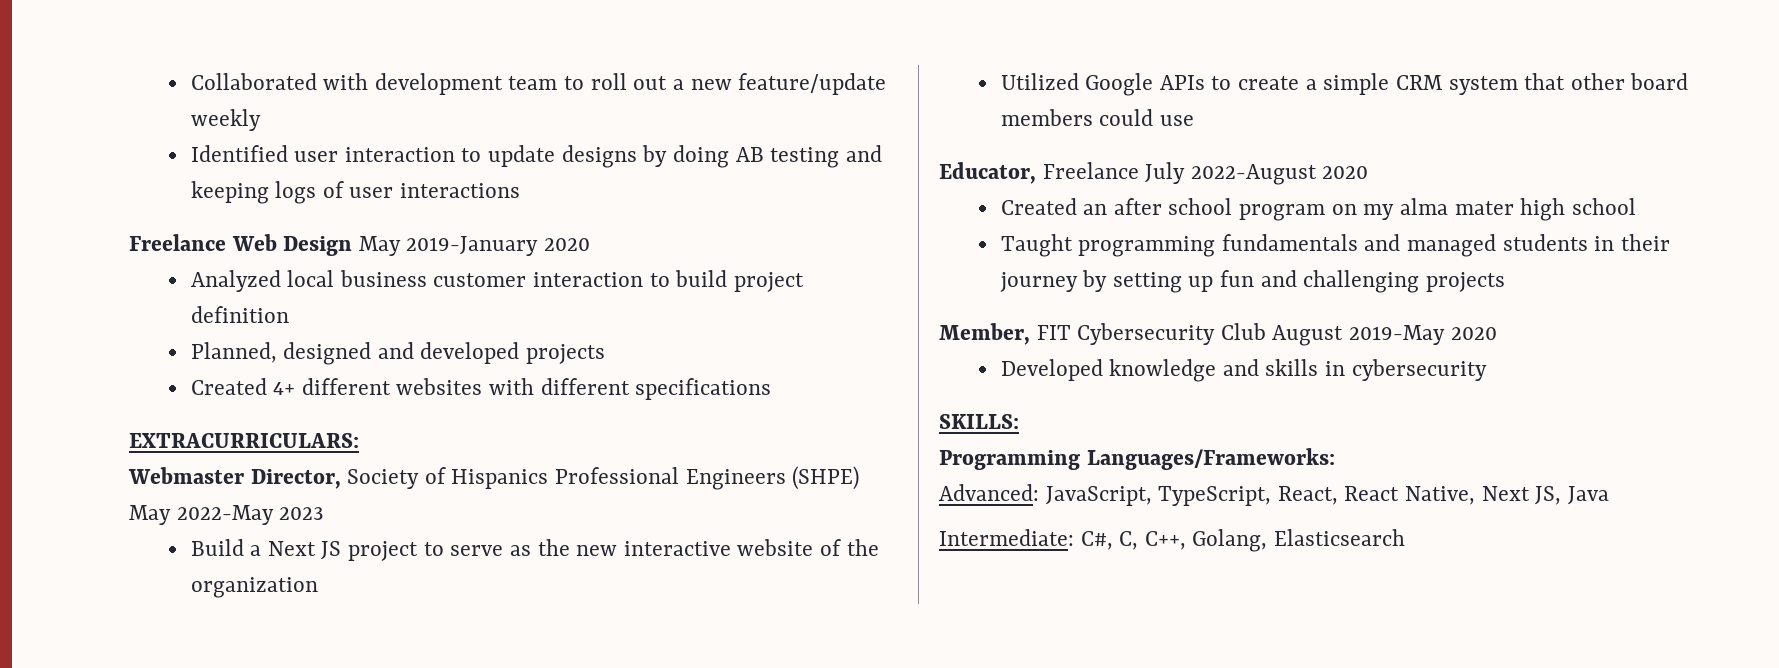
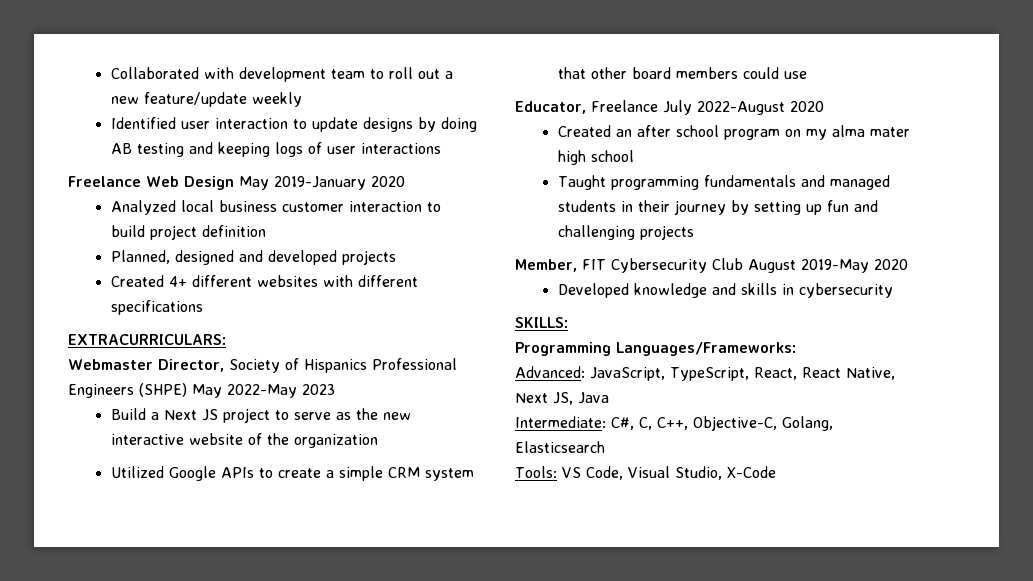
- Intermediate: C#, C, C++, Golang, Elasticsearch
+ Intermediate: C#, C, C++, Objective-C, Golang, Elasticsearch
+ Tools: VS Code, Visual Studio, X-Code

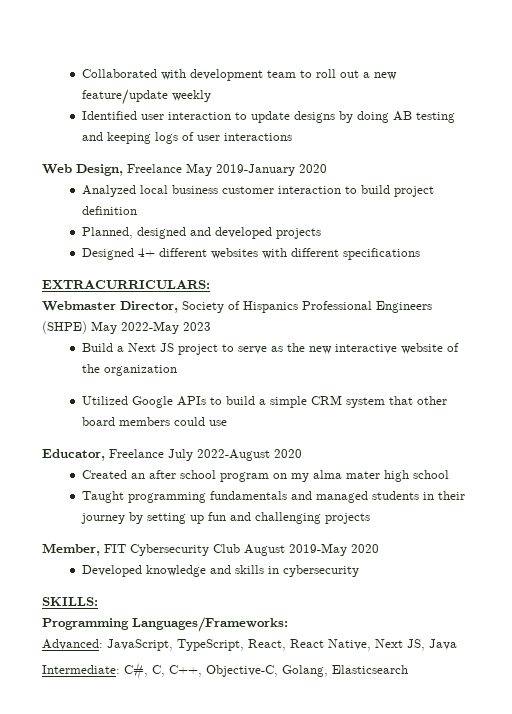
- Freelance Web Design May 2019-January 2020
+ Web Design, Freelance May 2019-January 2020
- Created 4+ different websites with different specifications
+ Designed 4+ different websites with different specifications
- Utilized Google APIs to create a simple CRM system that other board members could use
+ Utilized Google APIs to build a simple CRM system that other board members could use
- Tools: VS Code, Visual Studio, X-Code

